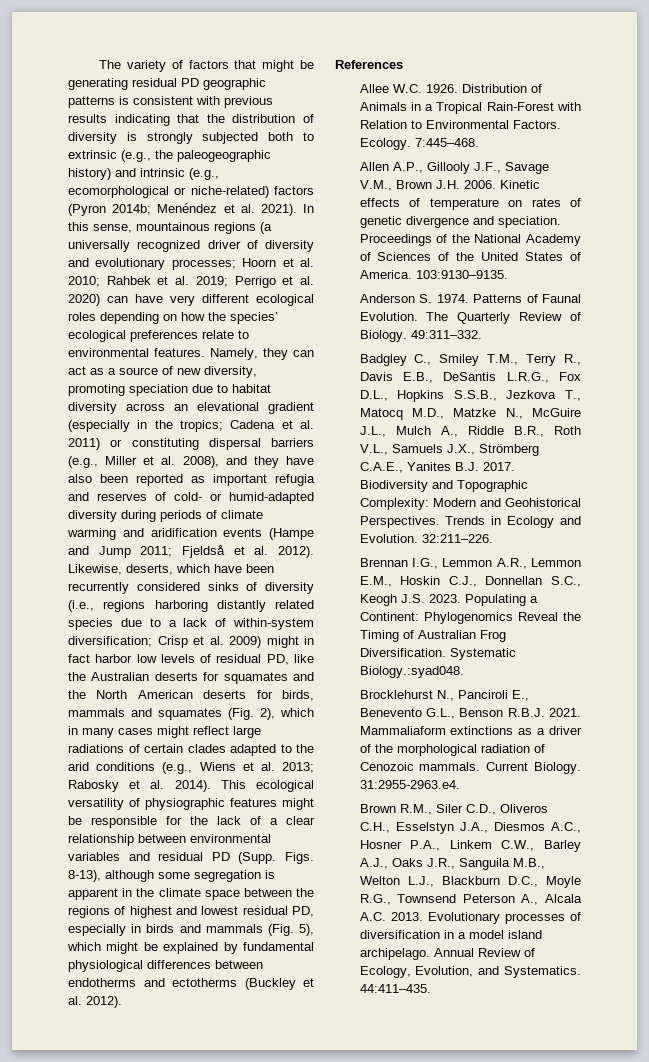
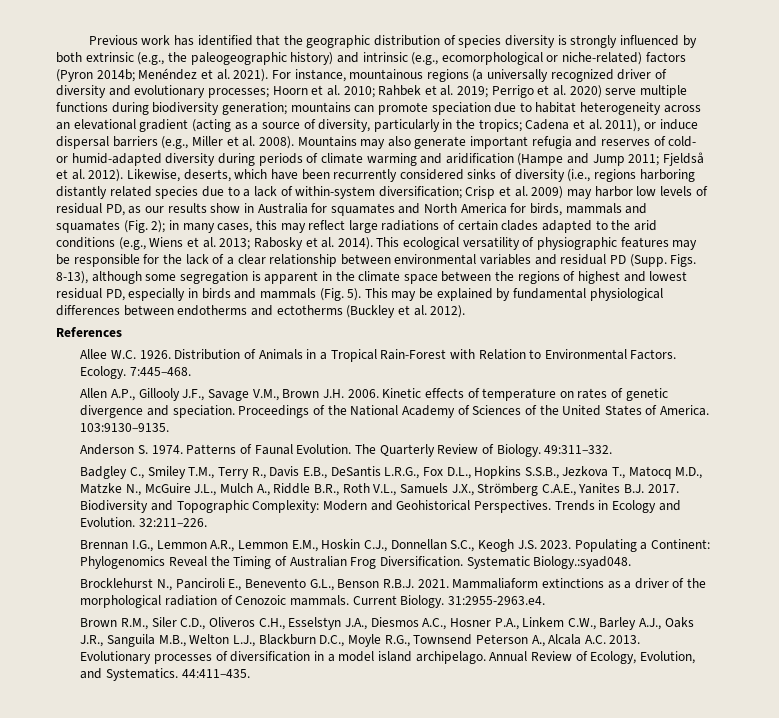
- The variety of factors that might be generating residual PD geographic patterns is consistent with previous results indicating that the distribution of diversity is strongly subjected both to extrinsic (e.g., the paleogeographic history) and intrinsic (e.g., ecomorphological or niche-related) factors (Pyron 2014b; Menéndez et al. 2021).
+ Previous work has identified that the geographic distribution of species diversity is strongly influenced by both extrinsic (e.g., the paleogeographic history) and intrinsic (e.g., ecomorphological or niche-related) factors (Pyron 2014b; Menéndez et al. 2021).
- In this sense, mountainous regions (a universally recognized driver of diversity and evolutionary processes; Hoorn et al. 2010; Rahbek et al. 2019; Perrigo et al. 2020) can have very different ecological roles depending on how the species’ ecological preferences relate to environmental features. Namely, they can act as a source of new diversity, promoting speciation due to habitat diversity across an elevational gradient (especially in the tropics; Cadena et al. 2011) or constituting dispersal barriers (e.g., Miller et al. 2008), and they have also been reported as important refugia and reserves of cold- or humid-adapted diversity during periods of climate warming and aridification events (Hampe and Jump 2011; Fjeldså et al. 2012).
+ For instance, mountainous regions (a universally recognized driver of diversity and evolutionary processes; Hoorn et al. 2010; Rahbek et al. 2019; Perrigo et al. 2020) serve multiple functions during biodiversity generation; mountains can promote speciation due to habitat heterogeneity across an elevational gradient (acting as a source of diversity, particularly in the tropics; Cadena et al. 2011), or induce dispersal barriers (e.g., Miller et al. 2008). Mountains may also generate important refugia and reserves of cold- or humid-adapted diversity during periods of climate warming and aridification (Hampe and Jump 2011; Fjeldså et al. 2012).
- Likewise, deserts, which have been recurrently considered sinks of diversity (i.e., regions harboring distantly related species due to a lack of within-system diversification; Crisp et al. 2009) might in fact harbor low levels of residual PD, like the Australian deserts for squamates and the North American deserts for birds, mammals and squamates (Fig. 2), which in many cases might reflect large radiations of certain clades adapted to the arid conditions (e.g., Wiens et al. 2013; Rabosky et al. 2014).
+ Likewise, deserts, which have been recurrently considered sinks of diversity (i.e., regions harboring distantly related species due to a lack of within-system diversification; Crisp et al. 2009) may harbor low levels of residual PD, as our results show in Australia for squamates and North America for birds, mammals and squamates (Fig. 2); in many cases, this may reflect large radiations of certain clades adapted to the arid conditions (e.g., Wiens et al. 2013; Rabosky et al. 2014).
- This ecological versatility of physiographic features might be responsible for the lack of a clear relationship between environmental variables and residual PD (Supp.
+ This ecological versatility of physiographic features may be responsible for the lack of a clear relationship between environmental variables and residual PD (Supp.
- Figs. 8-13), although some segregation is apparent in the climate space between the regions of highest and lowest residual PD, especially in birds and mammals (Fig. 5), which might be explained by fundamental physiological differences between endotherms and ectotherms (Buckley et al. 2012).
+ Figs. 8-13), although some segregation is apparent in the climate space between the regions of highest and lowest residual PD, especially in birds and mammals (Fig. 5). This may be explained by fundamental physiological differences between endotherms and ectotherms (Buckley et al. 2012).

